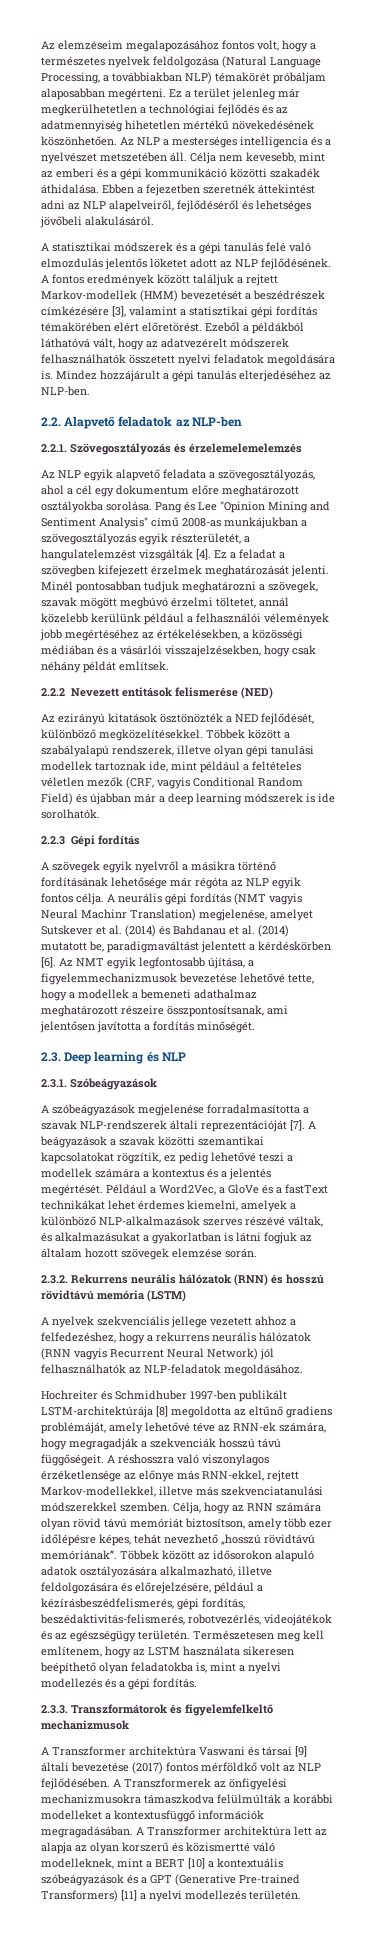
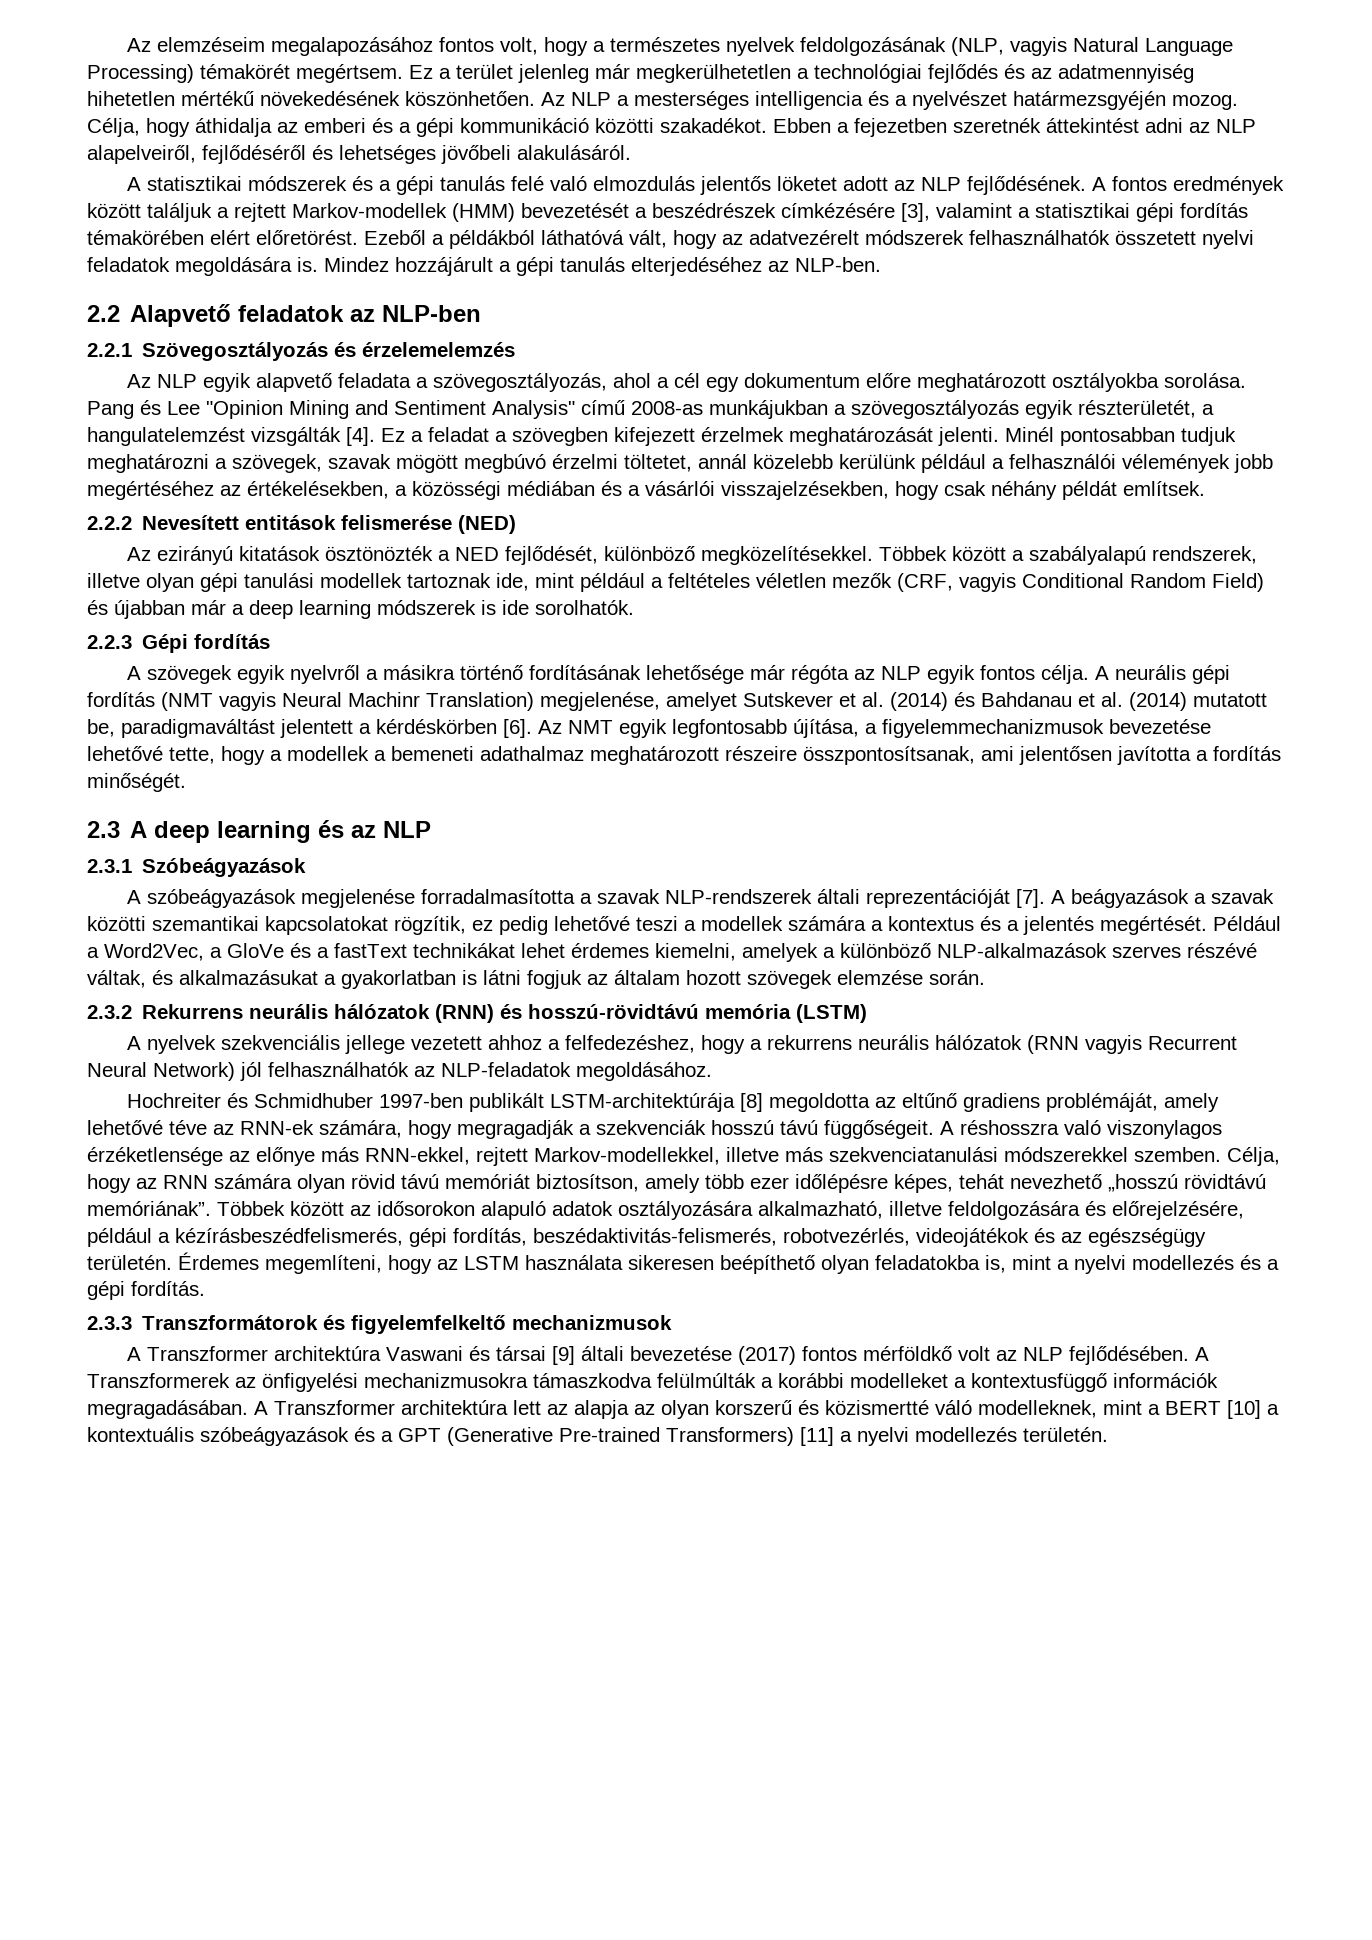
- Az elemzéseim megalapozásához fontos volt, hogy a természetes nyelvek feldolgozása (Natural Language Processing, a továbbiakban NLP) témakörét próbáljam alaposabban megérteni.
+ Az elemzéseim megalapozásához fontos volt, hogy a természetes nyelvek feldolgozásának (NLP, vagyis Natural Language Processing) témakörét megértsem.
- Az NLP a mesterséges intelligencia és a nyelvészet metszetében áll. Célja nem kevesebb, mint az emberi és a gépi kommunikáció közötti szakadék áthidalása.
+ Az NLP a mesterséges intelligencia és a nyelvészet határmezsgyéjén mozog. Célja, hogy áthidalja az emberi és a gépi kommunikáció közötti szakadékot.
- 2.2. Alapvető feladatok az NLP-ben
+ 2.2 Alapvető feladatok az NLP-ben
- 2.2.1. Szövegosztályozás és érzelemelemelemzés
+ 2.2.1 Szövegosztályozás és érzelemelemzés
- 2.2.2 Nevezett entitások felismerése (NED)
+ 2.2.2 Nevesített entitások felismerése (NED)
- 2.3. Deep learning és NLP
+ 2.3 A deep learning és az NLP
- 2.3.1. Szóbeágyazások
+ 2.3.1 Szóbeágyazások
- 2.3.2. Rekurrens neurális hálózatok (RNN) és hosszú rövidtávú memória (LSTM)
+ 2.3.2 Rekurrens neurális hálózatok (RNN) és hosszú-rövidtávú memória (LSTM)
- Természetesen meg kell említenem, hogy az LSTM használata sikeresen beépíthető olyan feladatokba is, mint a nyelvi modellezés és a gépi fordítás.
+ Érdemes megemlíteni, hogy az LSTM használata sikeresen beépíthető olyan feladatokba is, mint a nyelvi modellezés és a gépi fordítás.
- 2.3.3. Transzformátorok és figyelemfelkeltő mechanizmusok
+ 2.3.3 Transzformátorok és figyelemfelkeltő mechanizmusok

